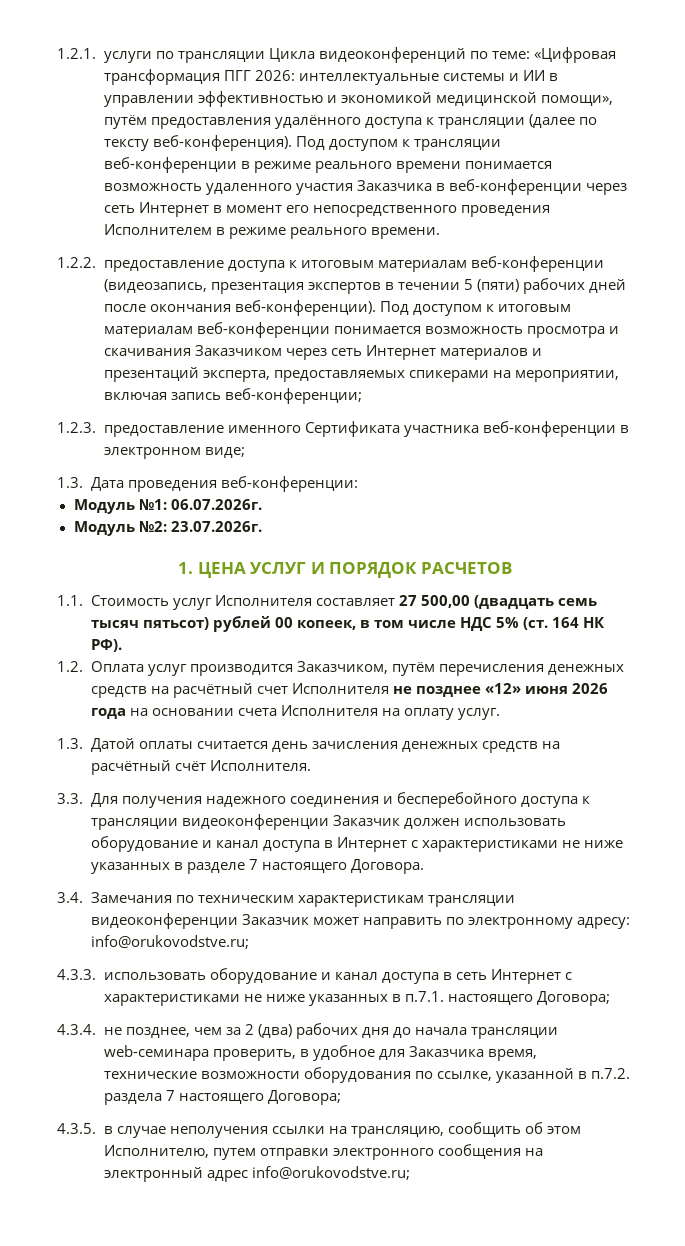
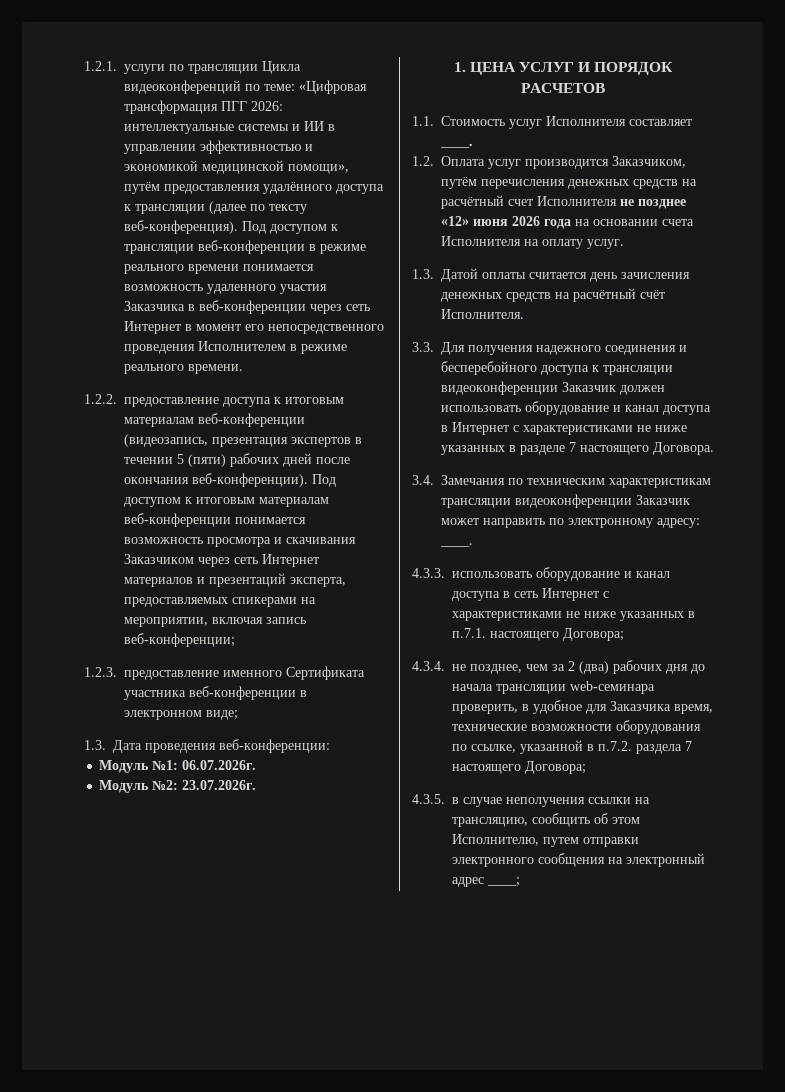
- 1.1. Стоимость услуг Исполнителя составляет 27 500,00 (двадцать семь тысяч пятьсот) рублей 00 копеек, в том числе НДС 5% (ст. 164 НК РФ).
+ 1.1. Стоимость услуг Исполнителя составляет ____.
- 3.4. Замечания по техническим характеристикам трансляции видеоконференции Заказчик может направить по электронному адресу: info@orukovodstve.ru;
+ 3.4. Замечания по техническим характеристикам трансляции видеоконференции Заказчик может направить по электронному адресу: ____.
- 4.3.5. в случае неполучения ссылки на трансляцию, сообщить об этом Исполнителю, путем отправки электронного сообщения на электронный адрес info@orukovodstve.ru;
+ 4.3.5. в случае неполучения ссылки на трансляцию, сообщить об этом Исполнителю, путем отправки электронного сообщения на электронный адрес ____;

